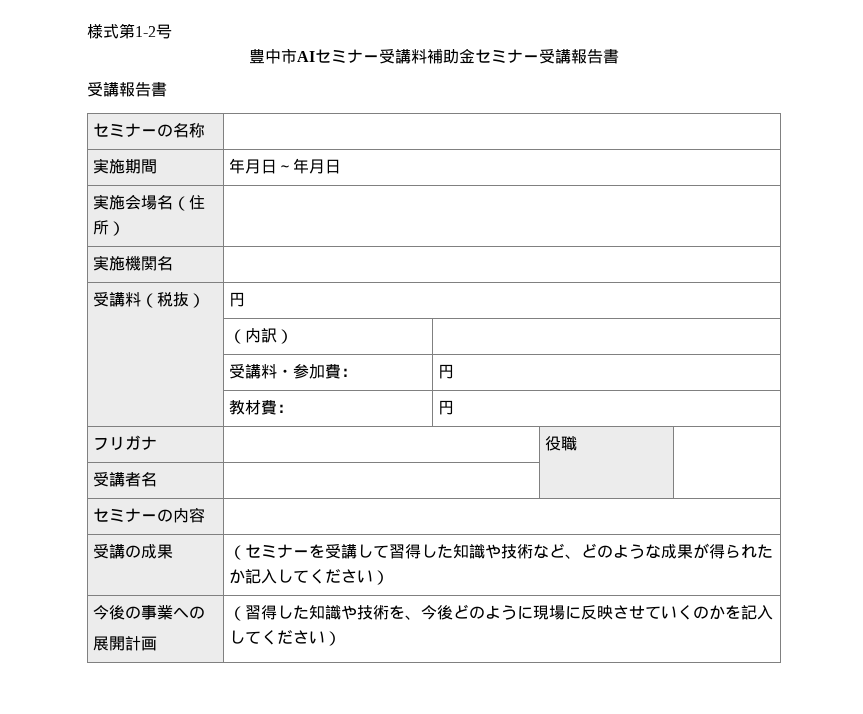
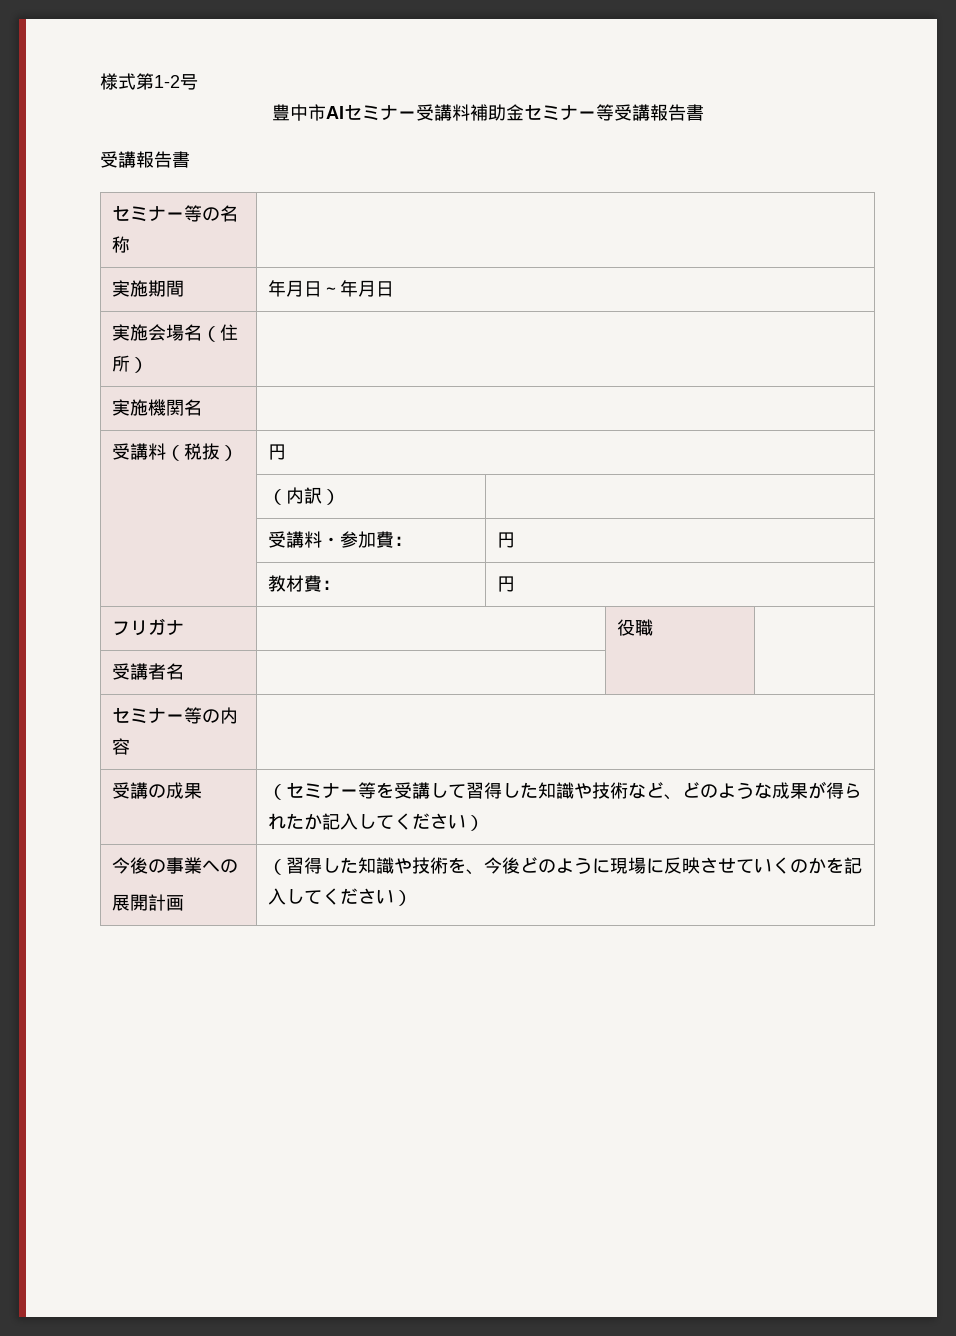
- 豊中市AIセミナー受講料補助金セミナー受講報告書
+ 豊中市AIセミナー受講料補助金セミナー等受講報告書
- セミナーの名称 |
+ セミナー等の名称 |
- セミナーの内容 |
+ セミナー等の内容 |
- 受講の成果 | （セミナーを受講して習得した知識や技術など、どのような成果が得られたか記入してください）
+ 受講の成果 | （セミナー等を受講して習得した知識や技術など、どのような成果が得られたか記入してください）

